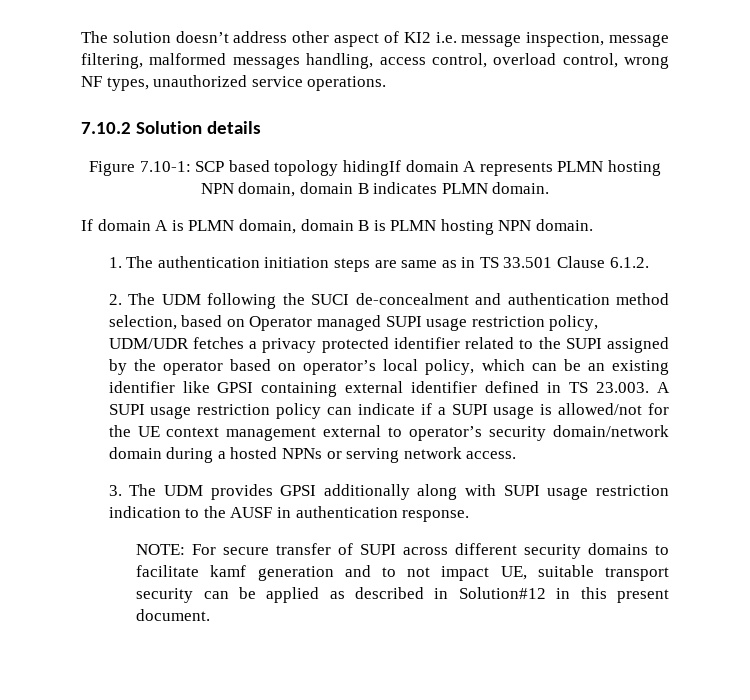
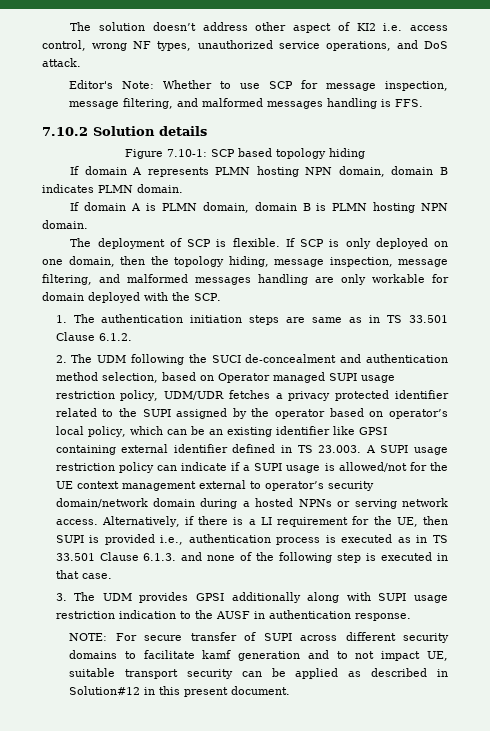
- The solution doesn’t address other aspect of KI2 i.e. message inspection, message filtering, malformed messages handling, access control, overload control, wrong NF types, unauthorized service operations.
+ The solution doesn’t address other aspect of KI2 i.e. access control, wrong NF types, unauthorized service operations, and DoS attack.
+ Editor's Note: Whether to use SCP for message inspection, message filtering, and malformed messages handling is FFS.
- Figure 7.10-1: SCP based topology hidingIf domain A represents PLMN hosting NPN domain, domain B indicates PLMN domain.
+ Figure 7.10-1: SCP based topology hiding
+ If domain A represents PLMN hosting NPN domain, domain B indicates PLMN domain.
+ The deployment of SCP is flexible. If SCP is only deployed on one domain, then the topology hiding, message inspection, message filtering, and malformed messages handling are only workable for domain deployed with the SCP.
+ Alternatively, if there is a LI requirement for the UE, then SUPI is provided i.e., authentication process is executed as in TS 33.501 Clause 6.1.3. and none of the following step is executed in that case.

